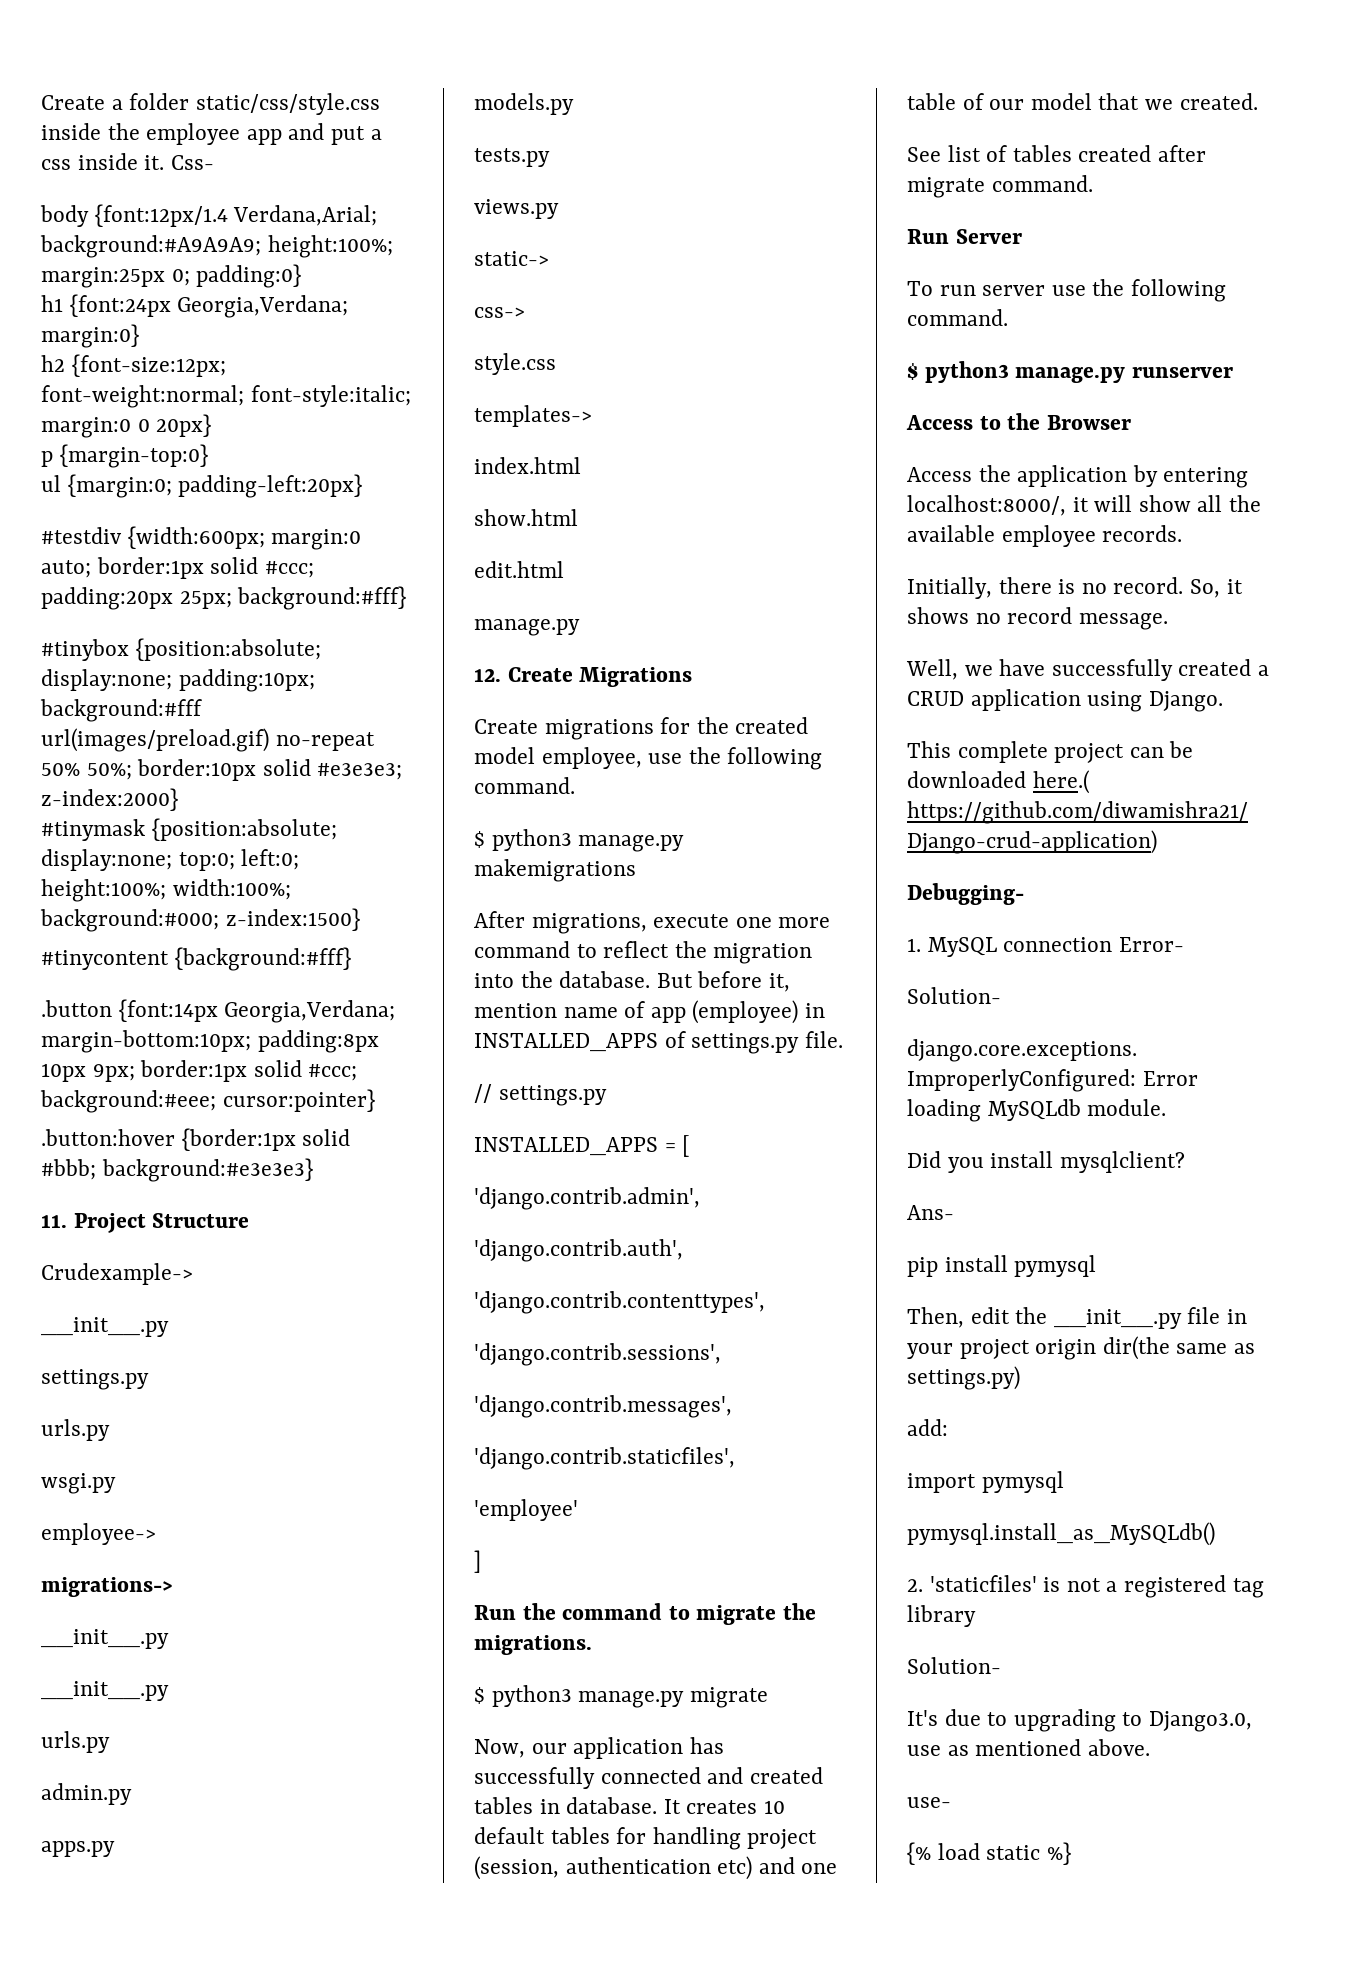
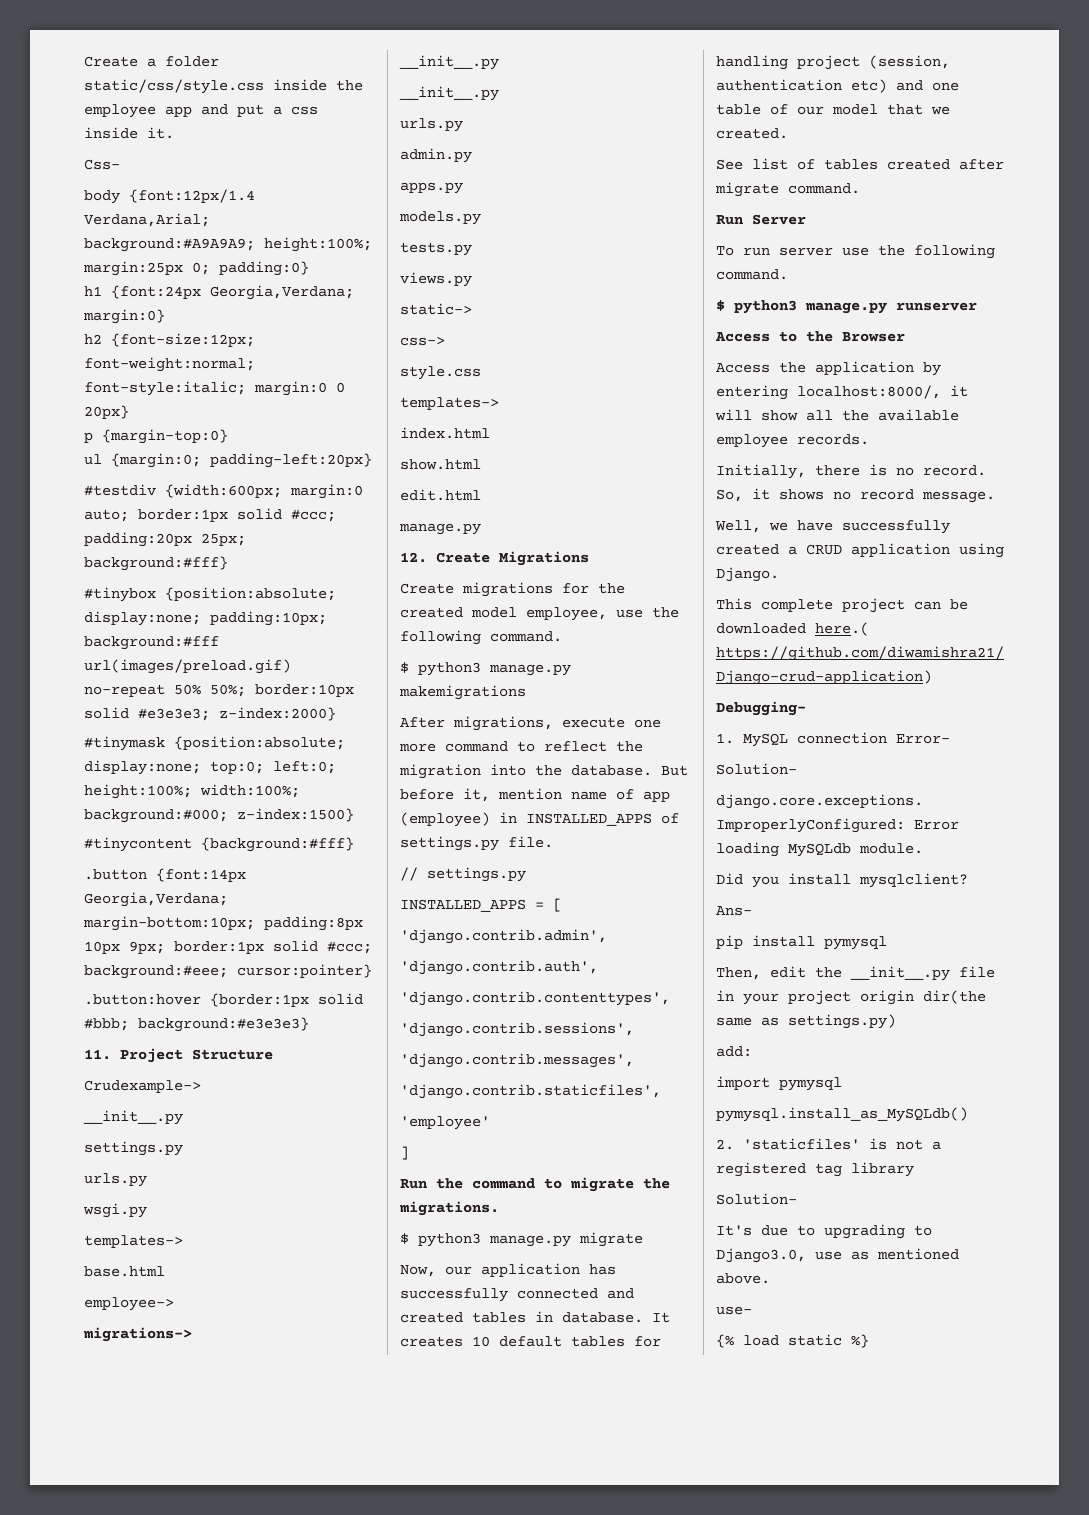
- Create a folder static/css/style.css inside the employee app and put a css inside it. Css-
+ Create a folder static/css/style.css inside the employee app and put a css inside it.
+ Css-
  wsgi.py
+ templates->
+ base.html

